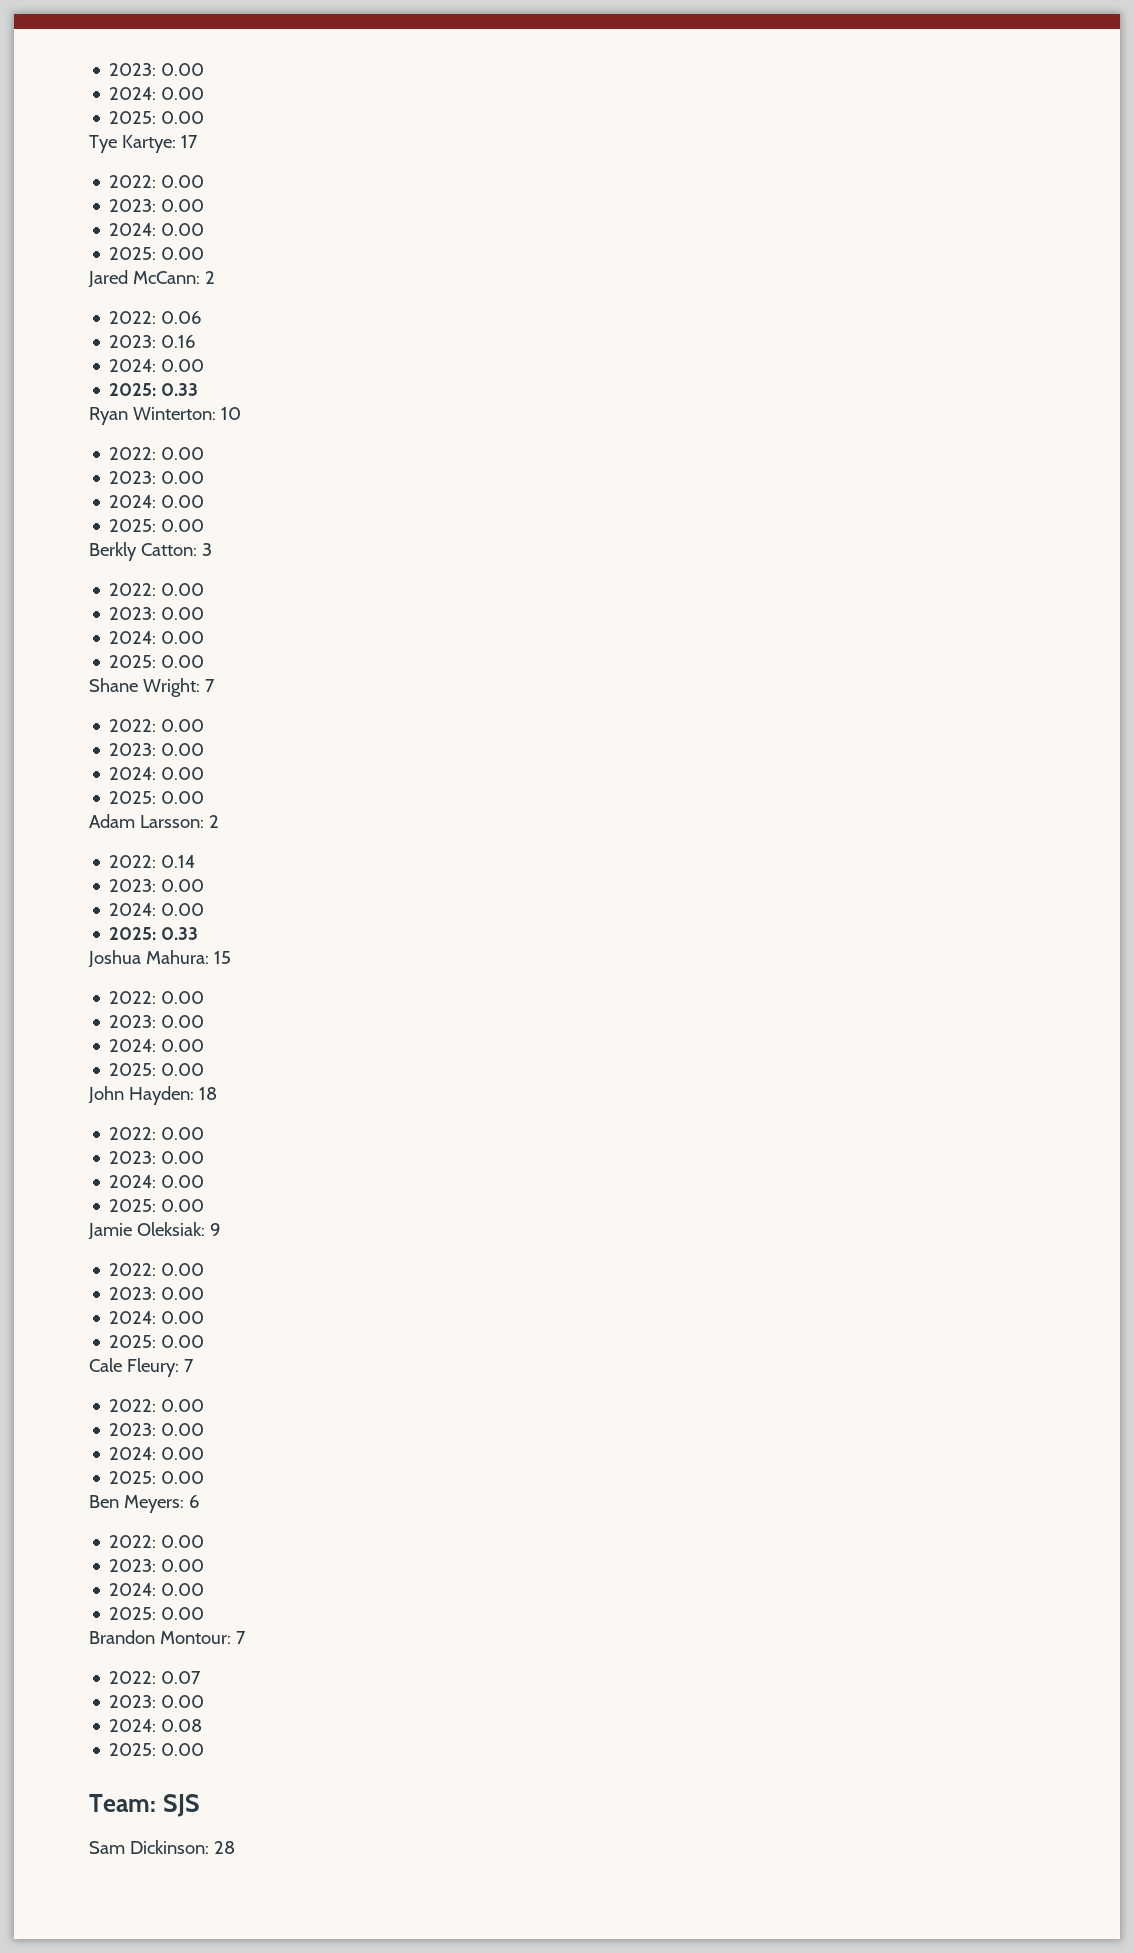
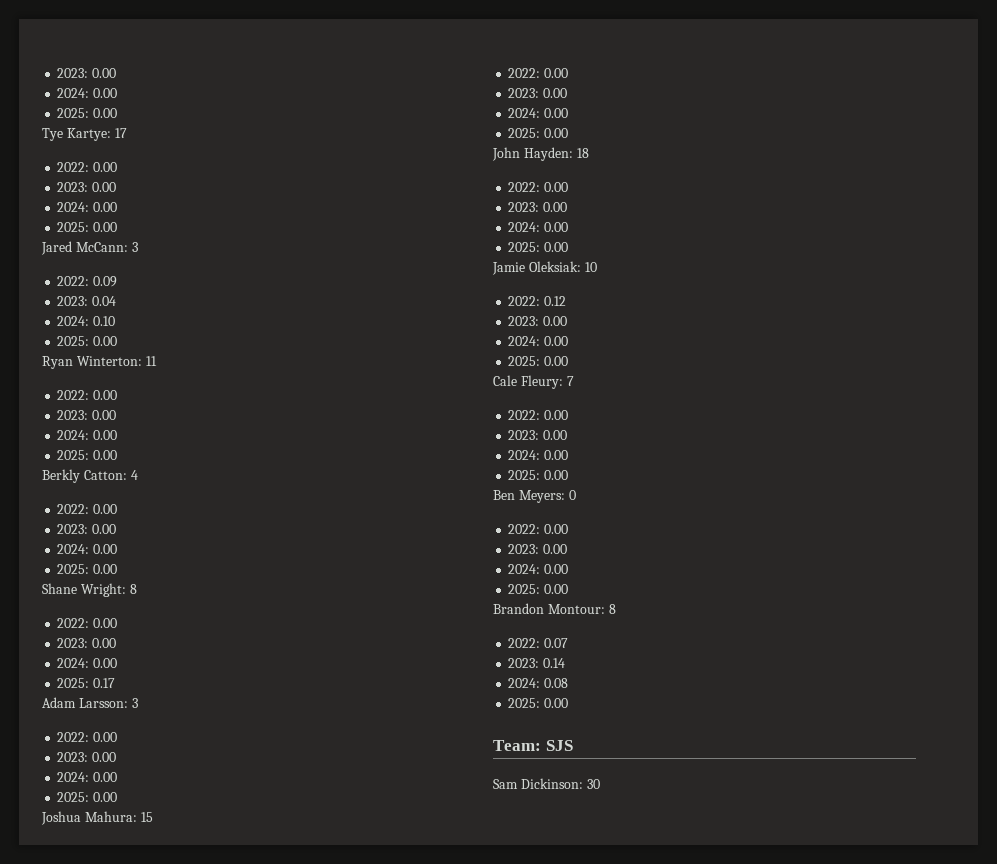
- Jared McCann: 2
- 2022: 0.06
- 2023: 0.16
- 2024: 0.00
- 2025: 0.33
+ Jared McCann: 3
+ 2022: 0.09
+ 2023: 0.04
+ 2024: 0.10
+ 2025: 0.00
- Ryan Winterton: 10
+ Ryan Winterton: 11
- Berkly Catton: 3
+ Berkly Catton: 4
- Shane Wright: 7
+ Shane Wright: 8
+ 2022: 0.00
+ 2023: 0.00
+ 2024: 0.00
+ 2025: 0.17
+ Adam Larsson: 3
  2022: 0.00
  2023: 0.00
  2024: 0.00
  2025: 0.00
- Adam Larsson: 2
- 2022: 0.14
- 2023: 0.00
- 2024: 0.00
- 2025: 0.33
- Jamie Oleksiak: 9
- 2022: 0.00
+ Jamie Oleksiak: 10
+ 2022: 0.12
- Ben Meyers: 6
+ Ben Meyers: 0
- Brandon Montour: 7
+ Brandon Montour: 8
  2022: 0.07
- 2023: 0.00
+ 2023: 0.14
- Sam Dickinson: 28
+ Sam Dickinson: 30

